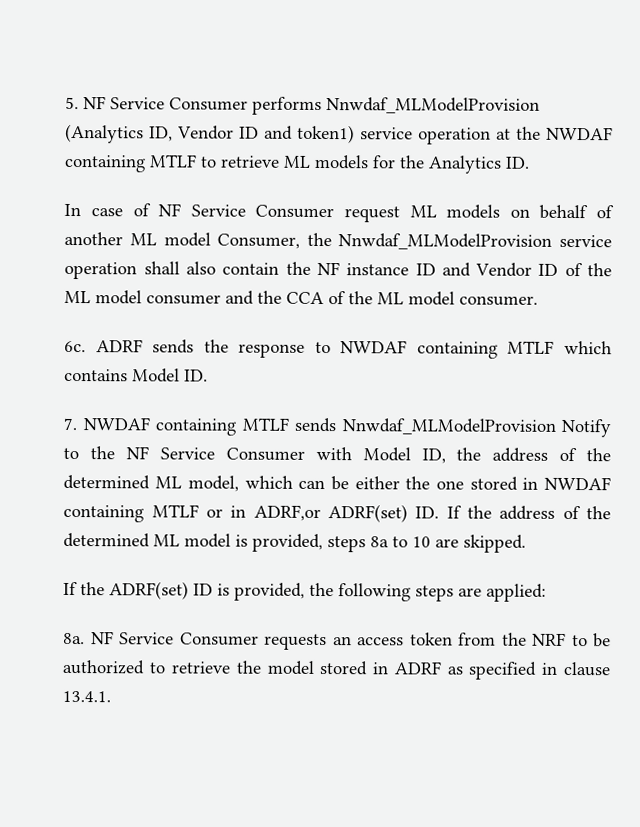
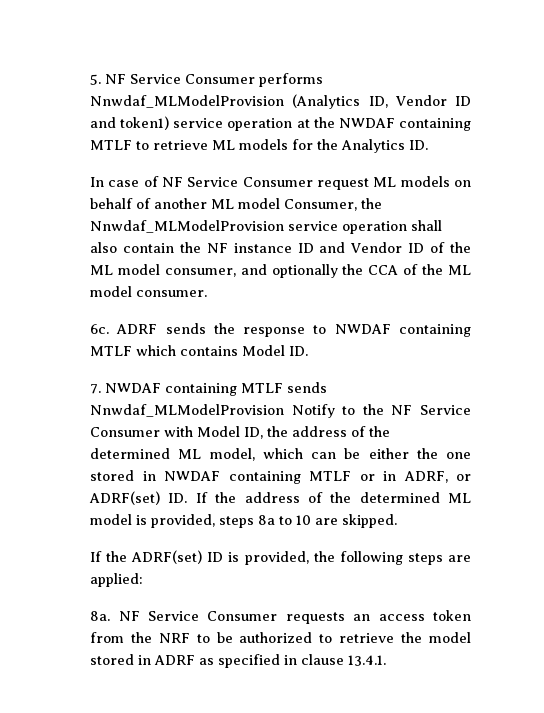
- In case of NF Service Consumer request ML models on behalf of another ML model Consumer, the Nnwdaf_MLModelProvision service operation shall also contain the NF instance ID and Vendor ID of the ML model consumer and the CCA of the ML model consumer.
+ In case of NF Service Consumer request ML models on behalf of another ML model Consumer, the Nnwdaf_MLModelProvision service operation shall also contain the NF instance ID and Vendor ID of the ML model consumer, and optionally the CCA of the ML model consumer.
- 7. NWDAF containing MTLF sends Nnwdaf_MLModelProvision Notify to the NF Service Consumer with Model ID, the address of the determined ML model, which can be either the one stored in NWDAF containing MTLF or in ADRF,or ADRF(set) ID. If the address of the determined ML model is provided, steps 8a to 10 are skipped.
+ 7. NWDAF containing MTLF sends Nnwdaf_MLModelProvision Notify to the NF Service Consumer with Model ID, the address of the determined ML model, which can be either the one stored in NWDAF containing MTLF or in ADRF, or ADRF(set) ID. If the address of the determined ML model is provided, steps 8a to 10 are skipped.

